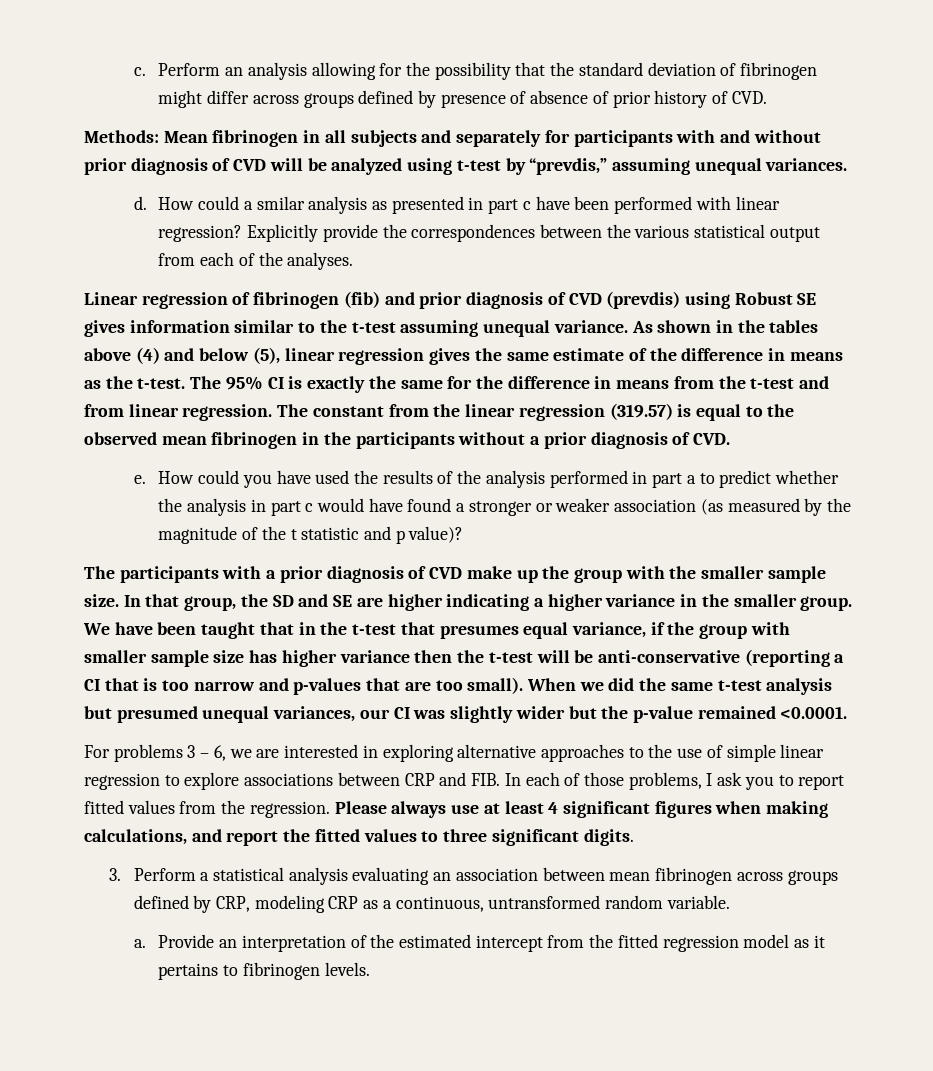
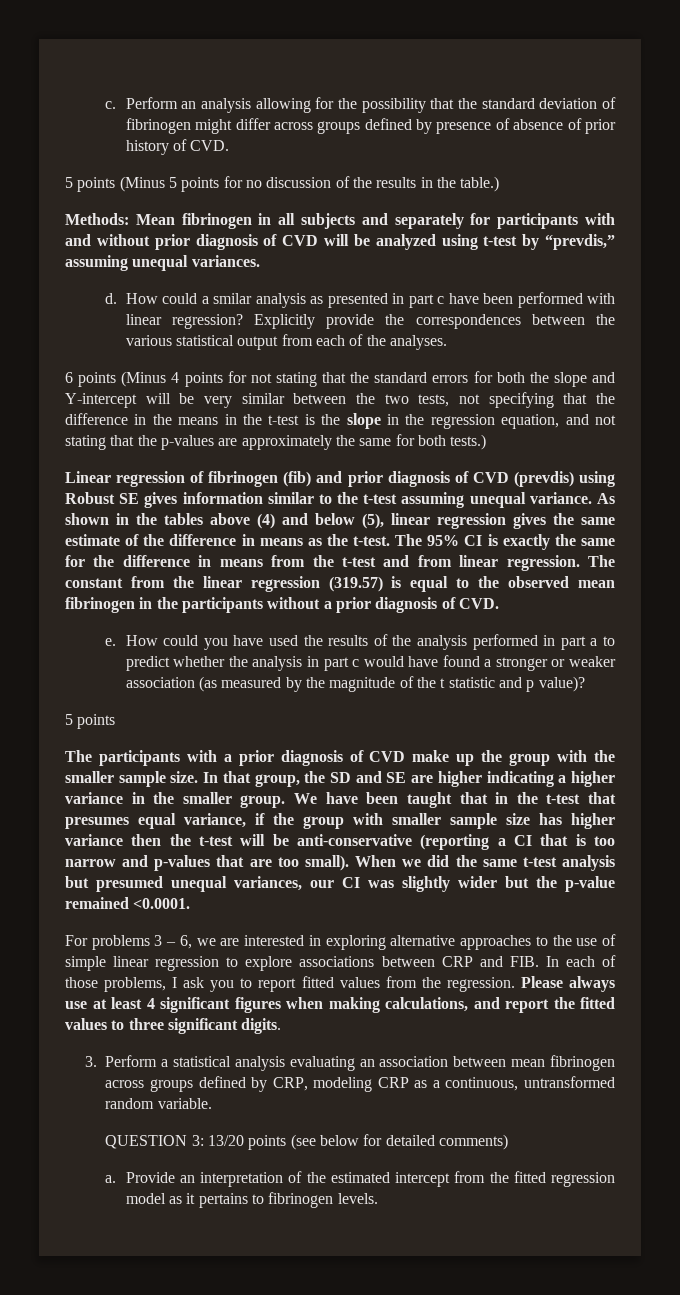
+ 5 points (Minus 5 points for no discussion of the results in the table.)
+ 6 points (Minus 4 points for not stating that the standard errors for both the slope and Y-intercept will be very similar between the two tests, not specifying that the difference in the means in the t-test is the slope in the regression equation, and not stating that the p-values are approximately the same for both tests.)
  How could you have used the results of the analysis performed in part a to predict whether the analysis in part c would have found a stronger or weaker association (as measured by the magnitude of the t statistic and p value)?
+ 5 points
+ QUESTION 3: 13/20 points (see below for detailed comments)

